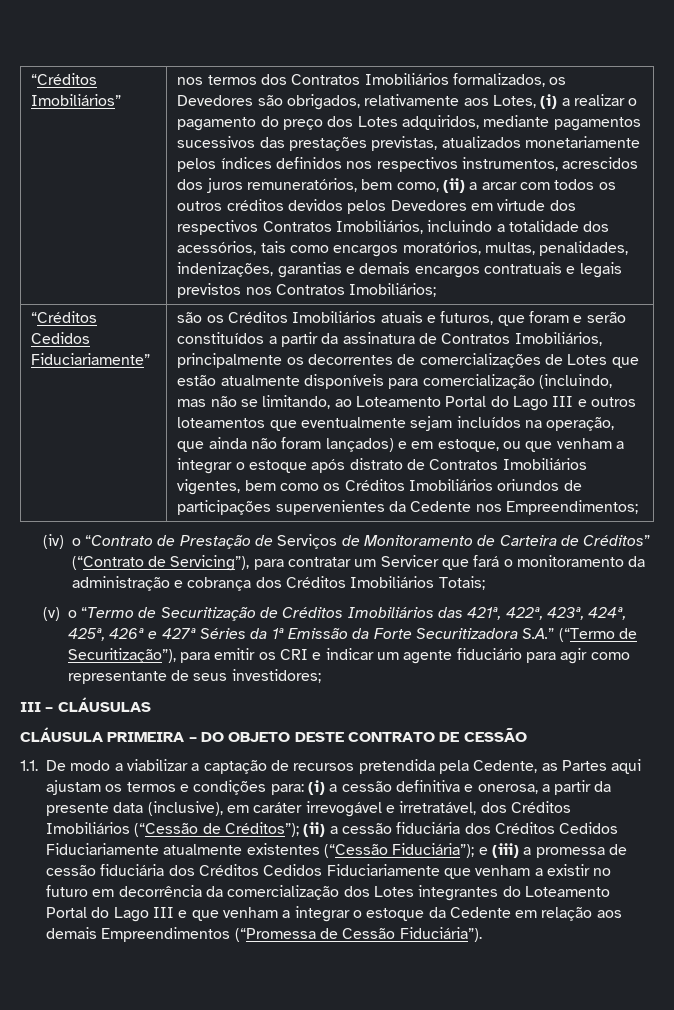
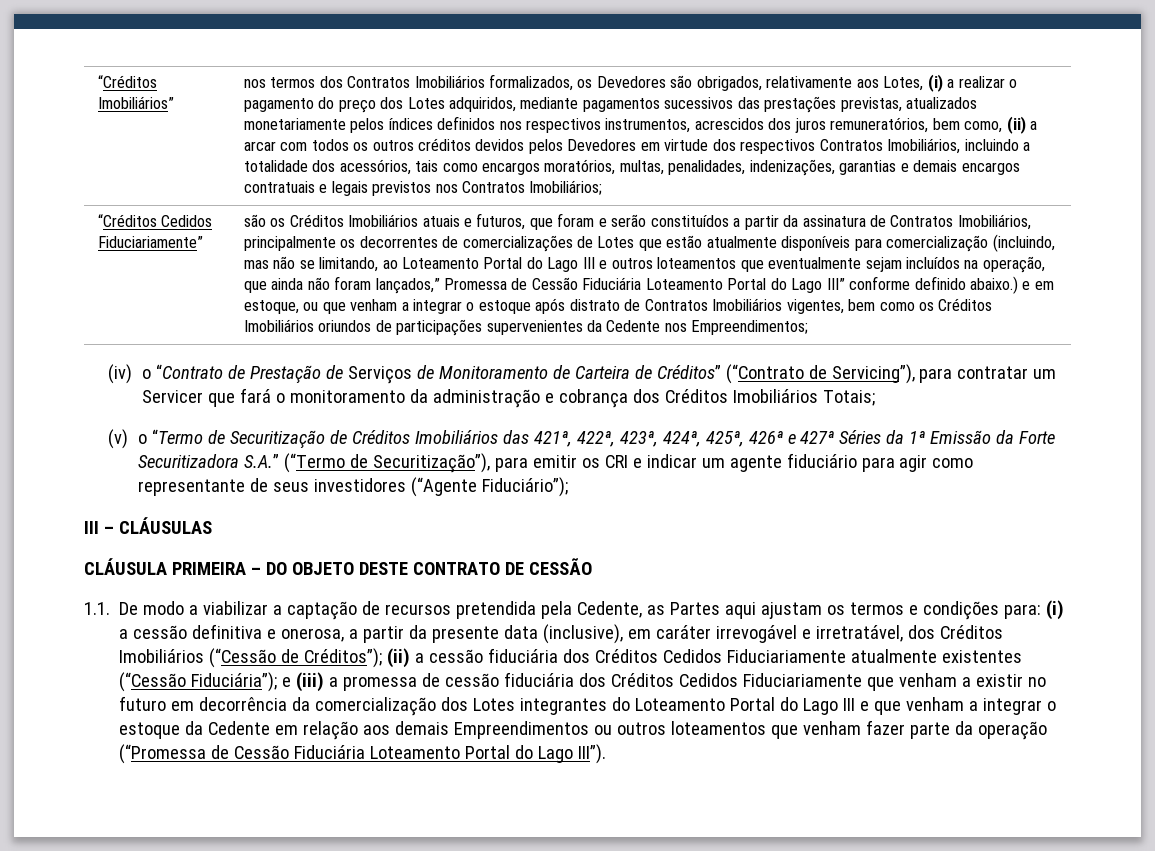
- são os Créditos Imobiliários atuais e futuros, que foram e serão constituídos a partir da assinatura de Contratos Imobiliários, principalmente os decorrentes de comercializações de Lotes que estão atualmente disponíveis para comercialização (incluindo, mas não se limitando, ao Loteamento Portal do Lago III e outros loteamentos que eventualmente sejam incluídos na operação, que ainda não foram lançados) e em estoque, ou que venham a integrar o estoque após distrato de Contratos Imobiliários vigentes, bem como os Créditos Imobiliários oriundos de participações supervenientes da Cedente nos Empreendimentos;
+ são os Créditos Imobiliários atuais e futuros, que foram e serão constituídos a partir da assinatura de Contratos Imobiliários, principalmente os decorrentes de comercializações de Lotes que estão atualmente disponíveis para comercialização (incluindo, mas não se limitando, ao Loteamento Portal do Lago III e outros loteamentos que eventualmente sejam incluídos na operação, que ainda não foram lançados,” Promessa de Cessão Fiduciária Loteamento Portal do Lago III” conforme definido abaixo.) e em estoque, ou que venham a integrar o estoque após distrato de Contratos Imobiliários vigentes, bem como os Créditos Imobiliários oriundos de participações supervenientes da Cedente nos Empreendimentos;
- (v) o “Termo de Securitização de Créditos Imobiliários das 421ª, 422ª, 423ª, 424ª, 425ª, 426ª e 427ª Séries da 1ª Emissão da Forte Securitizadora S.A.” (“Termo de Securitização”), para emitir os CRI e indicar um agente fiduciário para agir como representante de seus investidores;
+ (v) o “Termo de Securitização de Créditos Imobiliários das 421ª, 422ª, 423ª, 424ª, 425ª, 426ª e 427ª Séries da 1ª Emissão da Forte Securitizadora S.A.” (“Termo de Securitização”), para emitir os CRI e indicar um agente fiduciário para agir como representante de seus investidores (“Agente Fiduciário”);
- e (iii) a promessa de cessão fiduciária dos Créditos Cedidos Fiduciariamente que venham a existir no futuro em decorrência da comercialização dos Lotes integrantes do Loteamento Portal do Lago III e que venham a integrar o estoque da Cedente em relação aos demais Empreendimentos (“Promessa de Cessão Fiduciária”).
+ e (iii) a promessa de cessão fiduciária dos Créditos Cedidos Fiduciariamente que venham a existir no futuro em decorrência da comercialização dos Lotes integrantes do Loteamento Portal do Lago III e que venham a integrar o estoque da Cedente em relação aos demais Empreendimentos ou outros loteamentos que venham fazer parte da operação (“Promessa de Cessão Fiduciária Loteamento Portal do Lago III”).

